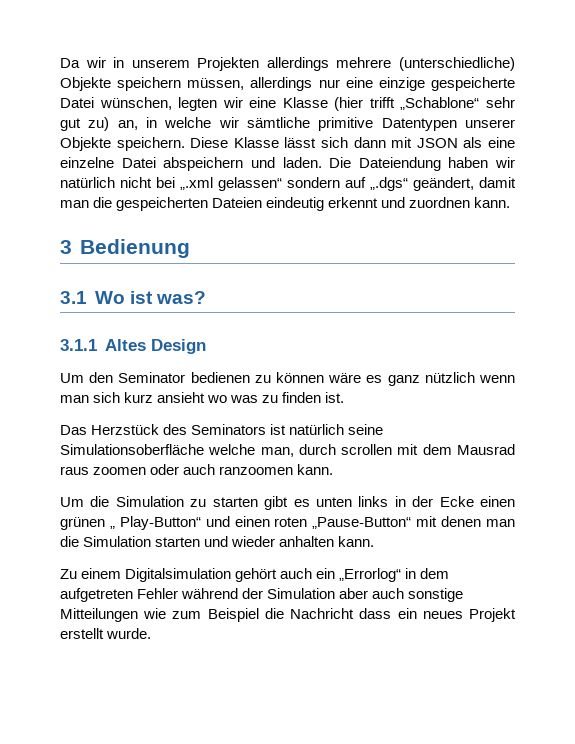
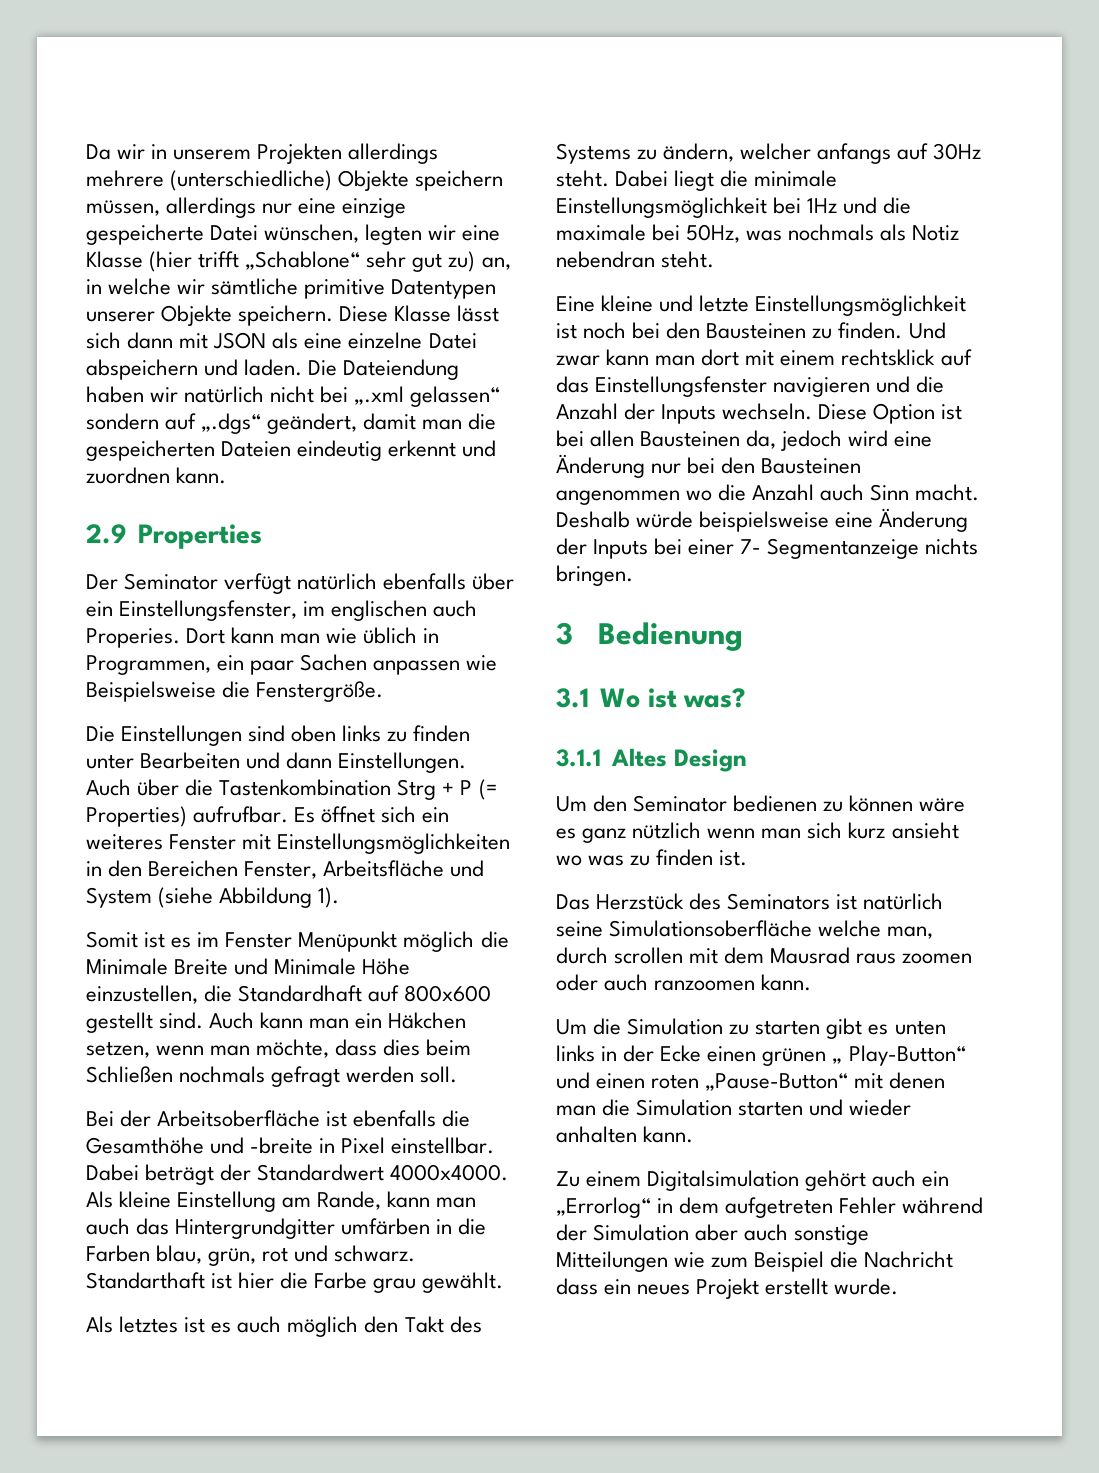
+ 2.9 Properties
+ Der Seminator verfügt natürlich ebenfalls über ein Einstellungsfenster, im englischen auch Properies. Dort kann man wie üblich in Programmen, ein paar Sachen anpassen wie Beispielsweise die Fenstergröße.
+ Die Einstellungen sind oben links zu finden unter Bearbeiten und dann Einstellungen. Auch über die Tastenkombination Strg + P (= Properties) aufrufbar. Es öffnet sich ein weiteres Fenster mit Einstellungsmöglichkeiten in den Bereichen Fenster, Arbeitsfläche und System (siehe Abbildung 1).
+ Somit ist es im Fenster Menüpunkt möglich die Minimale Breite und Minimale Höhe einzustellen, die Standardhaft auf 800x600 gestellt sind. Auch kann man ein Häkchen setzen, wenn man möchte, dass dies beim Schließen nochmals gefragt werden soll.
+ Bei der Arbeitsoberfläche ist ebenfalls die Gesamthöhe und -breite in Pixel einstellbar. Dabei beträgt der Standardwert 4000x4000. Als kleine Einstellung am Rande, kann man auch das Hintergrundgitter umfärben in die Farben blau, grün, rot und schwarz. Standarthaft ist hier die Farbe grau gewählt.
+ Als letztes ist es auch möglich den Takt des Systems zu ändern, welcher anfangs auf 30Hz steht. Dabei liegt die minimale Einstellungsmöglichkeit bei 1Hz und die maximale bei 50Hz, was nochmals als Notiz nebendran steht.
+ Eine kleine und letzte Einstellungsmöglichkeit ist noch bei den Bausteinen zu finden. Und zwar kann man dort mit einem rechtsklick auf das Einstellungsfenster navigieren und die Anzahl der Inputs wechseln. Diese Option ist bei allen Bausteinen da, jedoch wird eine Änderung nur bei den Bausteinen angenommen wo die Anzahl auch Sinn macht. Deshalb würde beispielsweise eine Änderung der Inputs bei einer 7- Segmentanzeige nichts bringen.

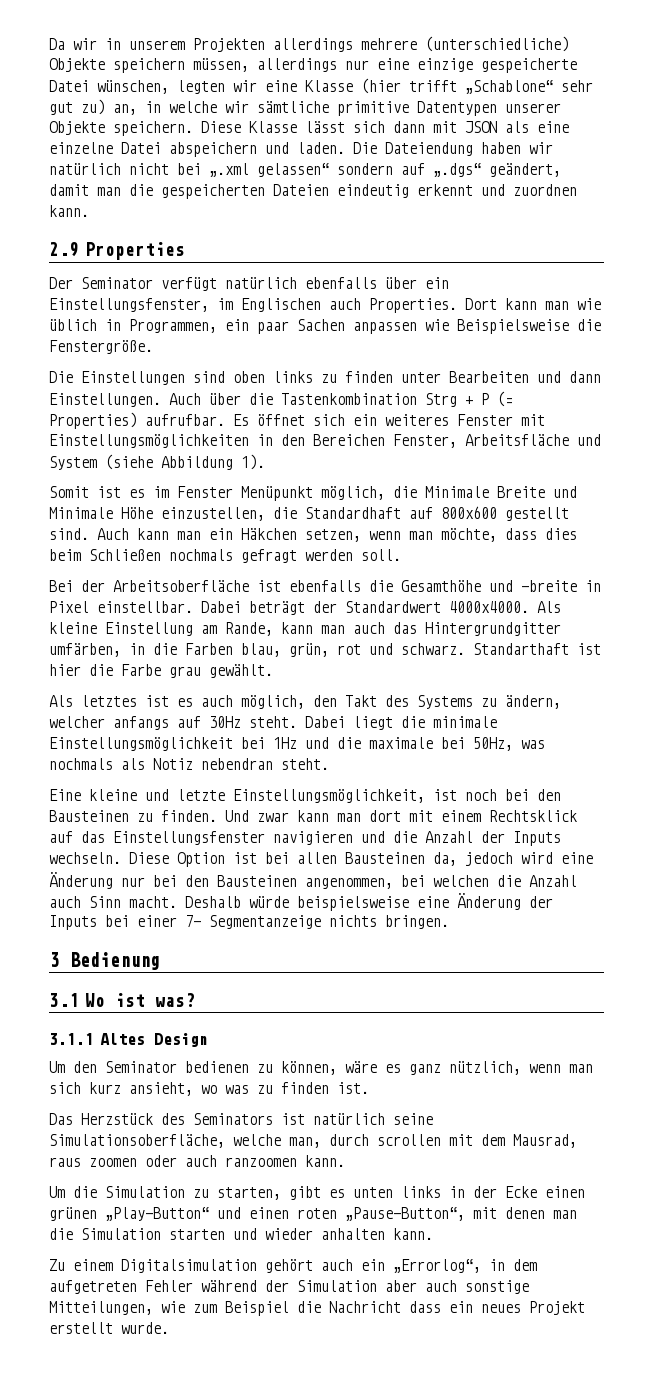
- Der Seminator verfügt natürlich ebenfalls über ein Einstellungsfenster, im englischen auch Properies.
+ Der Seminator verfügt natürlich ebenfalls über ein Einstellungsfenster, im Englischen auch Properties.
- Somit ist es im Fenster Menüpunkt möglich die Minimale Breite und Minimale Höhe einzustellen, die Standardhaft auf 800x600 gestellt sind.
+ Somit ist es im Fenster Menüpunkt möglich, die Minimale Breite und Minimale Höhe einzustellen, die Standardhaft auf 800x600 gestellt sind.
- Als kleine Einstellung am Rande, kann man auch das Hintergrundgitter umfärben in die Farben blau, grün, rot und schwarz.
+ Als kleine Einstellung am Rande, kann man auch das Hintergrundgitter umfärben, in die Farben blau, grün, rot und schwarz.
- Als letztes ist es auch möglich den Takt des Systems zu ändern, welcher anfangs auf 30Hz steht.
+ Als letztes ist es auch möglich, den Takt des Systems zu ändern, welcher anfangs auf 30Hz steht.
- Eine kleine und letzte Einstellungsmöglichkeit ist noch bei den Bausteinen zu finden.
+ Eine kleine und letzte Einstellungsmöglichkeit, ist noch bei den Bausteinen zu finden.
- Und zwar kann man dort mit einem rechtsklick auf das Einstellungsfenster navigieren und die Anzahl der Inputs wechseln.
+ Und zwar kann man dort mit einem Rechtsklick auf das Einstellungsfenster navigieren und die Anzahl der Inputs wechseln.
- Diese Option ist bei allen Bausteinen da, jedoch wird eine Änderung nur bei den Bausteinen angenommen wo die Anzahl auch Sinn macht.
+ Diese Option ist bei allen Bausteinen da, jedoch wird eine Änderung nur bei den Bausteinen angenommen, bei welchen die Anzahl auch Sinn macht.
- Um den Seminator bedienen zu können wäre es ganz nützlich wenn man sich kurz ansieht wo was zu finden ist.
+ Um den Seminator bedienen zu können, wäre es ganz nützlich, wenn man sich kurz ansieht, wo was zu finden ist.
- Das Herzstück des Seminators ist natürlich seine Simulationsoberfläche welche man, durch scrollen mit dem Mausrad raus zoomen oder auch ranzoomen kann.
+ Das Herzstück des Seminators ist natürlich seine Simulationsoberfläche, welche man, durch scrollen mit dem Mausrad, raus zoomen oder auch ranzoomen kann.
- Um die Simulation zu starten gibt es unten links in der Ecke einen grünen „ Play-Button“ und einen roten „Pause-Button“ mit denen man die Simulation starten und wieder anhalten kann.
+ Um die Simulation zu starten, gibt es unten links in der Ecke einen grünen „Play-Button“ und einen roten „Pause-Button“, mit denen man die Simulation starten und wieder anhalten kann.
- Zu einem Digitalsimulation gehört auch ein „Errorlog“ in dem aufgetreten Fehler während der Simulation aber auch sonstige Mitteilungen wie zum Beispiel die Nachricht dass ein neues Projekt erstellt wurde.
+ Zu einem Digitalsimulation gehört auch ein „Errorlog“, in dem aufgetreten Fehler während der Simulation aber auch sonstige Mitteilungen, wie zum Beispiel die Nachricht dass ein neues Projekt erstellt wurde.

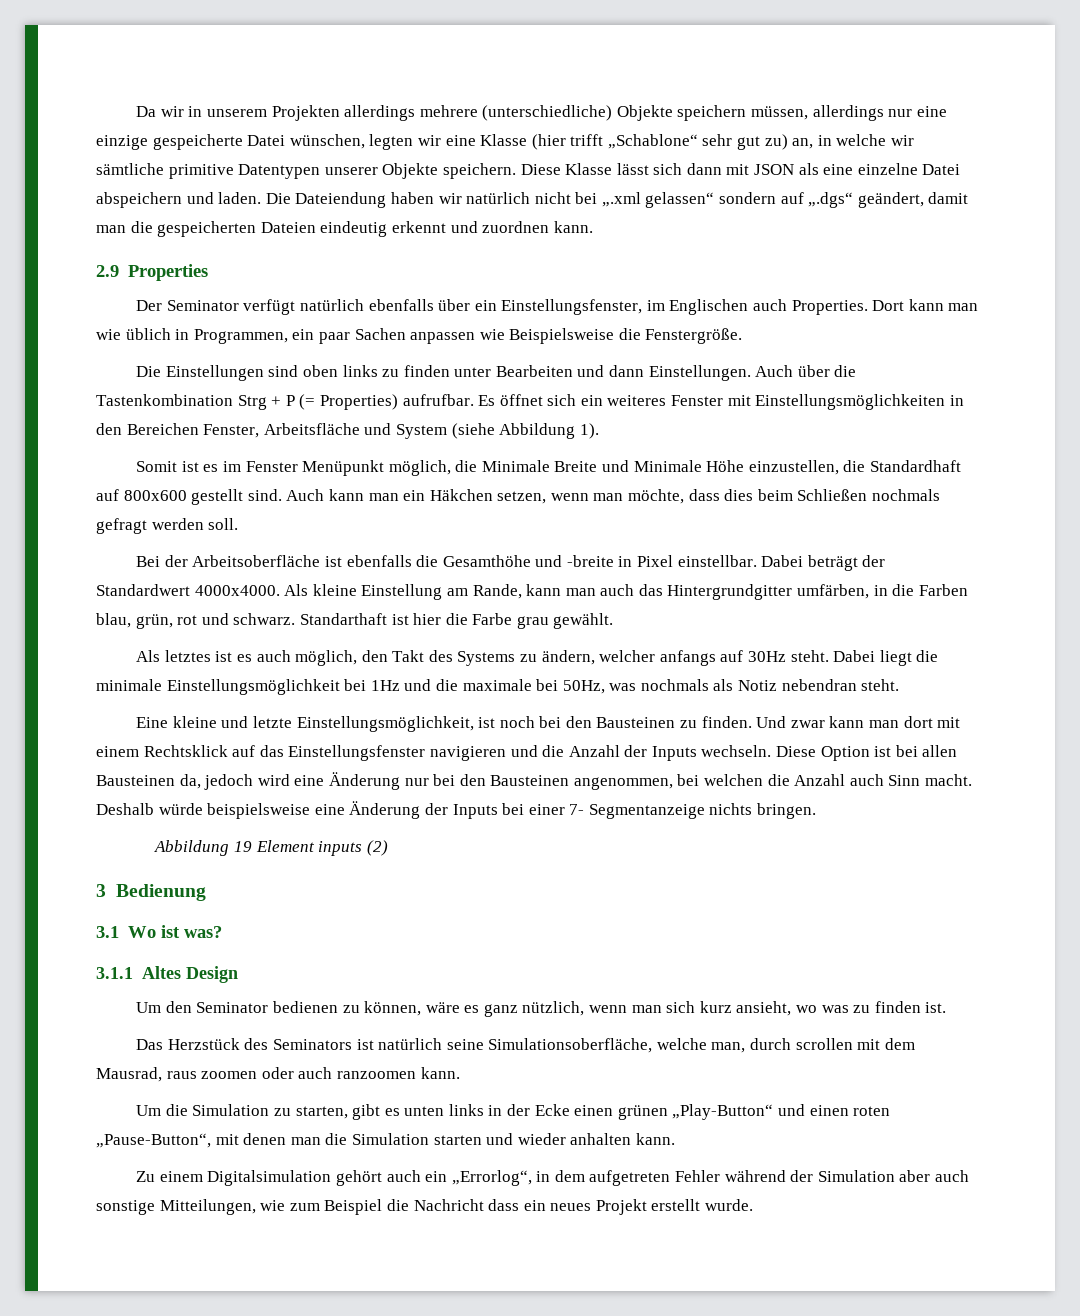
+ Abbildung 19 Element inputs (2)

